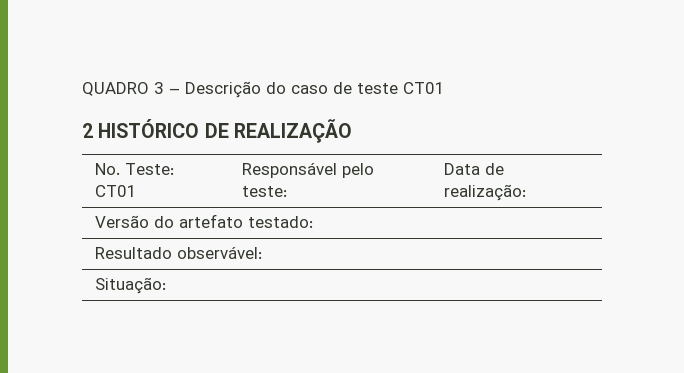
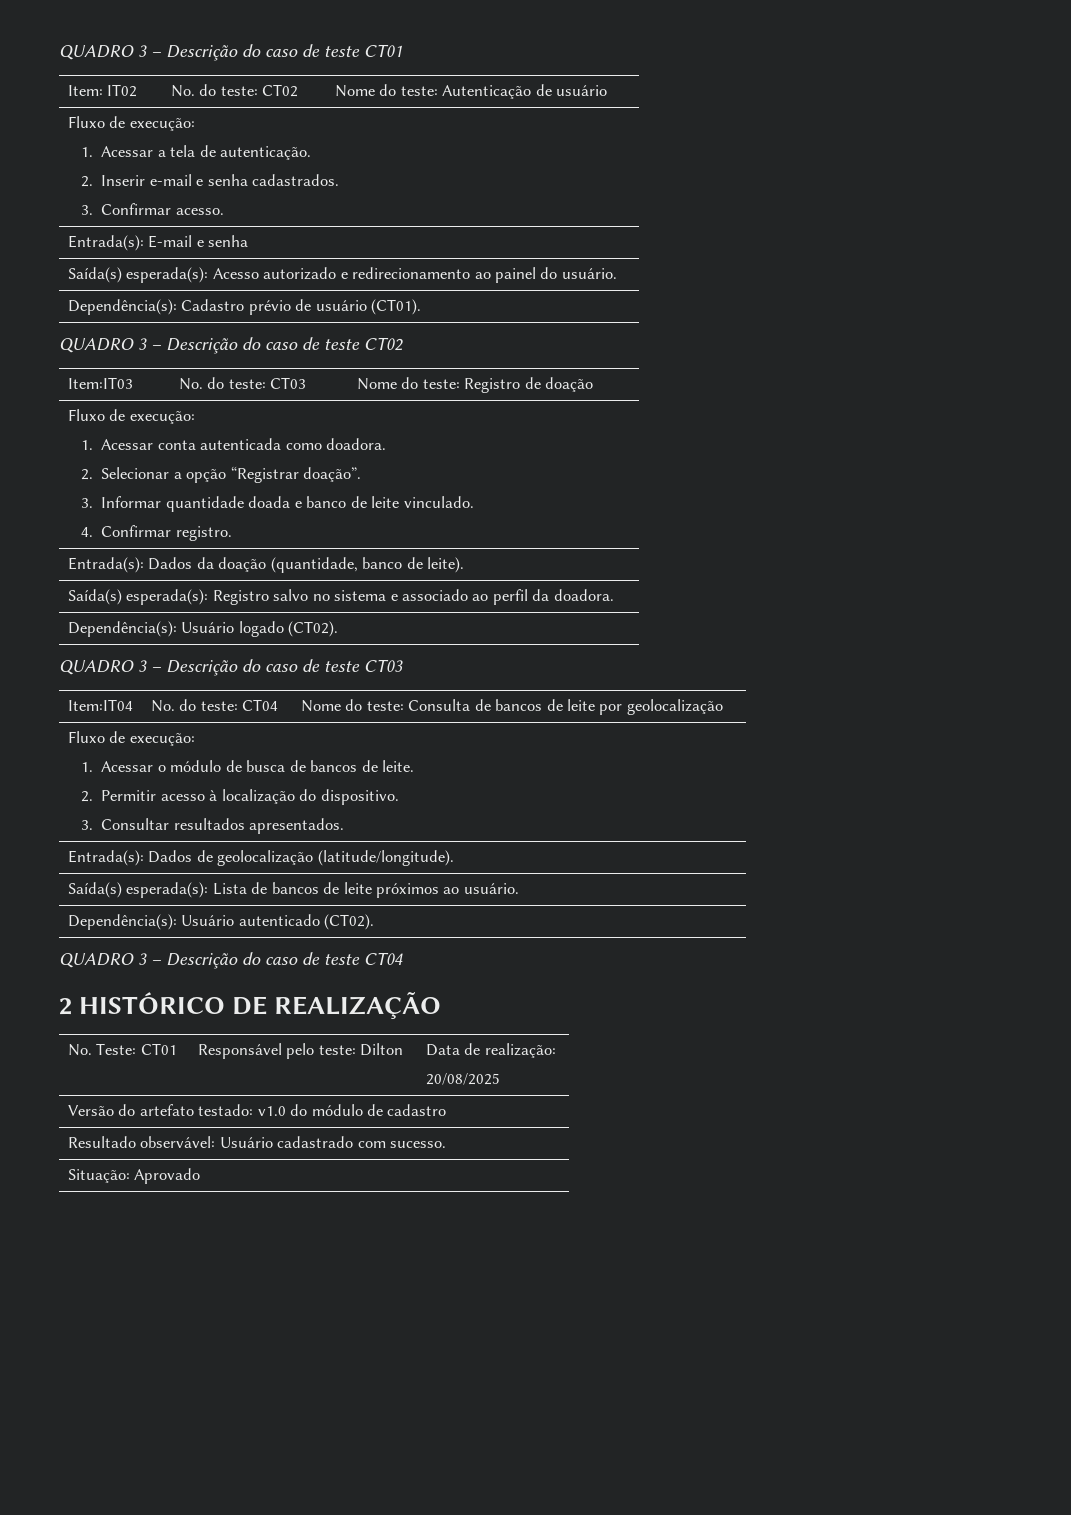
+ Item: IT02 | No. do teste: CT02 | Nome do teste: Autenticação de usuário
+ Fluxo de execução:
+ 1. Acessar a tela de autenticação.
+ 2. Inserir e-mail e senha cadastrados.
+ 3. Confirmar acesso.
+ Entrada(s): E-mail e senha
+ Saída(s) esperada(s): Acesso autorizado e redirecionamento ao painel do usuário.
+ Dependência(s): Cadastro prévio de usuário (CT01).
+ QUADRO 3 – Descrição do caso de teste CT02
+ Item:IT03 | No. do teste: CT03 | Nome do teste: Registro de doação
+ Fluxo de execução:
+ 1. Acessar conta autenticada como doadora.
+ 2. Selecionar a opção “Registrar doação”.
+ 3. Informar quantidade doada e banco de leite vinculado.
+ 4. Confirmar registro.
+ Entrada(s): Dados da doação (quantidade, banco de leite).
+ Saída(s) esperada(s): Registro salvo no sistema e associado ao perfil da doadora.
+ Dependência(s): Usuário logado (CT02).
+ QUADRO 3 – Descrição do caso de teste CT03
+ Item:IT04 | No. do teste: CT04 | Nome do teste: Consulta de bancos de leite por geolocalização
+ Fluxo de execução:
+ 1. Acessar o módulo de busca de bancos de leite.
+ 2. Permitir acesso à localização do dispositivo.
+ 3. Consultar resultados apresentados.
+ Entrada(s): Dados de geolocalização (latitude/longitude).
+ Saída(s) esperada(s): Lista de bancos de leite próximos ao usuário.
+ Dependência(s): Usuário autenticado (CT02).
+ QUADRO 3 – Descrição do caso de teste CT04
- No. Teste: CT01 | Responsável pelo teste: | Data de realização:
+ No. Teste: CT01 | Responsável pelo teste: Dilton | Data de realização:
+ 20/08/2025
- Versão do artefato testado:
- Resultado observável:
+ Versão do artefato testado: v1.0 do módulo de cadastro
+ Resultado observável: Usuário cadastrado com sucesso.
- Situação:
+ Situação: Aprovado

